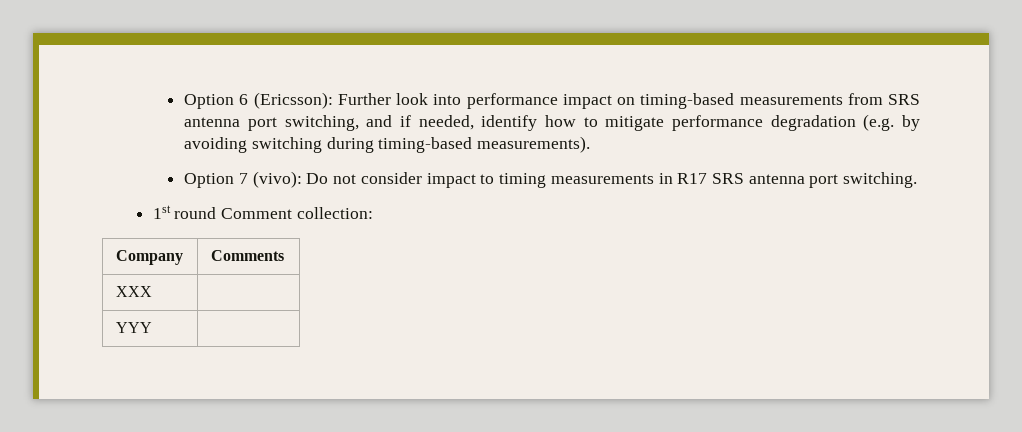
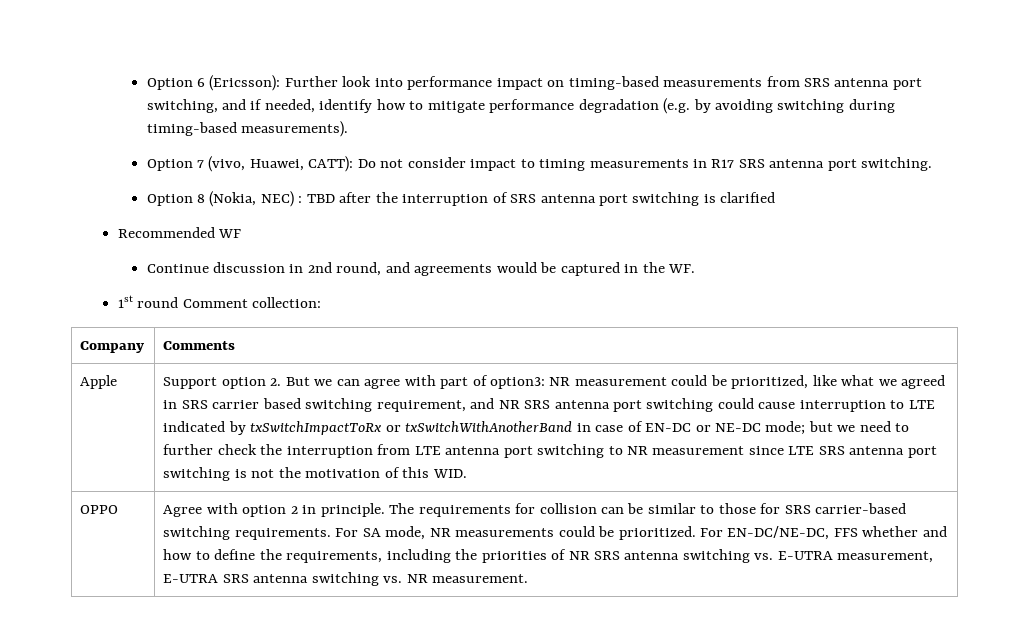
- Option 7 (vivo): Do not consider impact to timing measurements in R17 SRS antenna port switching.
+ Option 7 (vivo, Huawei, CATT): Do not consider impact to timing measurements in R17 SRS antenna port switching.
+ Option 8 (Nokia, NEC) : TBD after the interruption of SRS antenna port switching is clarified
+ Recommended WF
+ Continue discussion in 2nd round, and agreements would be captured in the WF.
- XXX |
- YYY |
+ Apple | Support option 2. But we can agree with part of option3: NR measurement could be prioritized, like what we agreed in SRS carrier based switching requirement, and NR SRS antenna port switching could cause interruption to LTE indicated by txSwitchImpactToRx or txSwitchWithAnotherBand in case of EN-DC or NE-DC mode; but we need to further check the interruption from LTE antenna port switching to NR measurement since LTE SRS antenna port switching is not the motivation of this WID.
+ OPPO | Agree with option 2 in principle. The requirements for collision can be similar to those for SRS carrier-based switching requirements. For SA mode, NR measurements could be prioritized. For EN-DC/NE-DC, FFS whether and how to define the requirements, including the priorities of NR SRS antenna switching vs. E-UTRA measurement, E-UTRA SRS antenna switching vs. NR measurement.

